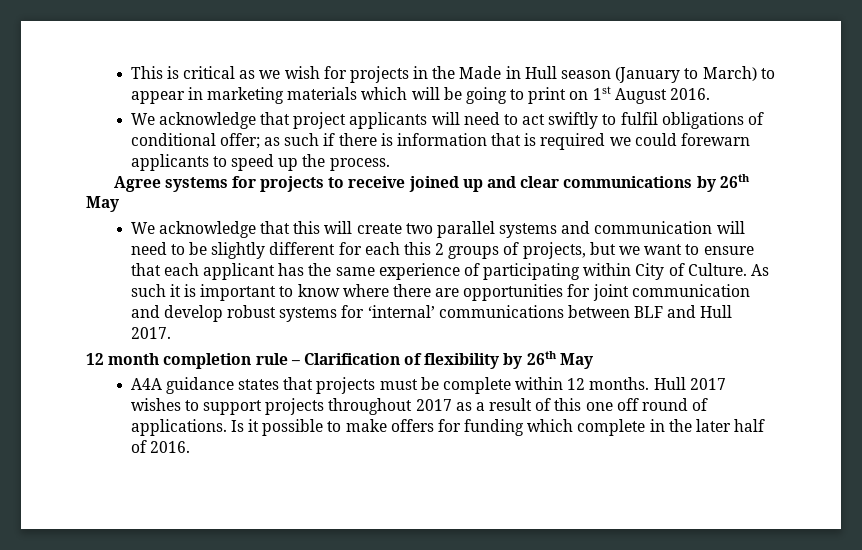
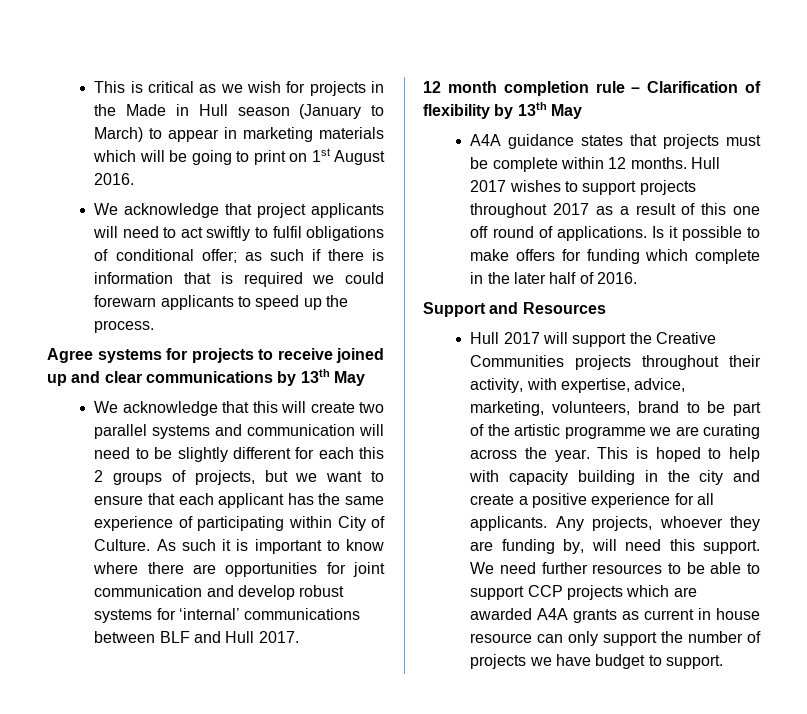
- Agree systems for projects to receive joined up and clear communications by 26th May
+ Agree systems for projects to receive joined up and clear communications by 13th May
- 12 month completion rule – Clarification of flexibility by 26th May
+ 12 month completion rule – Clarification of flexibility by 13th May
+ Support and Resources
+ Hull 2017 will support the Creative Communities projects throughout their activity, with expertise, advice, marketing, volunteers, brand to be part of the artistic programme we are curating across the year. This is hoped to help with capacity building in the city and create a positive experience for all applicants. Any projects, whoever they are funding by, will need this support. We need further resources to be able to support CCP projects which are awarded A4A grants as current in house resource can only support the number of projects we have budget to support.

